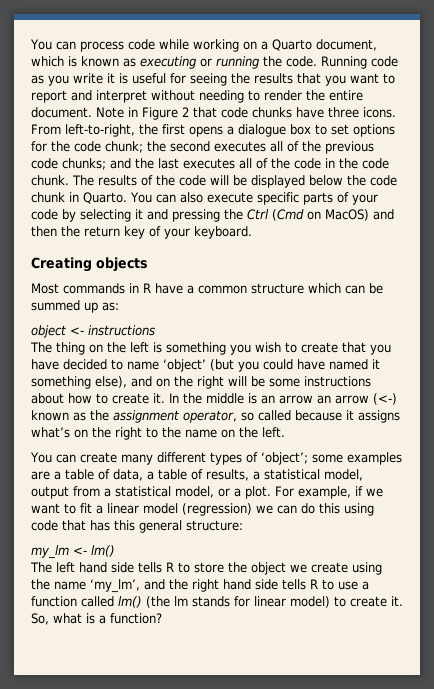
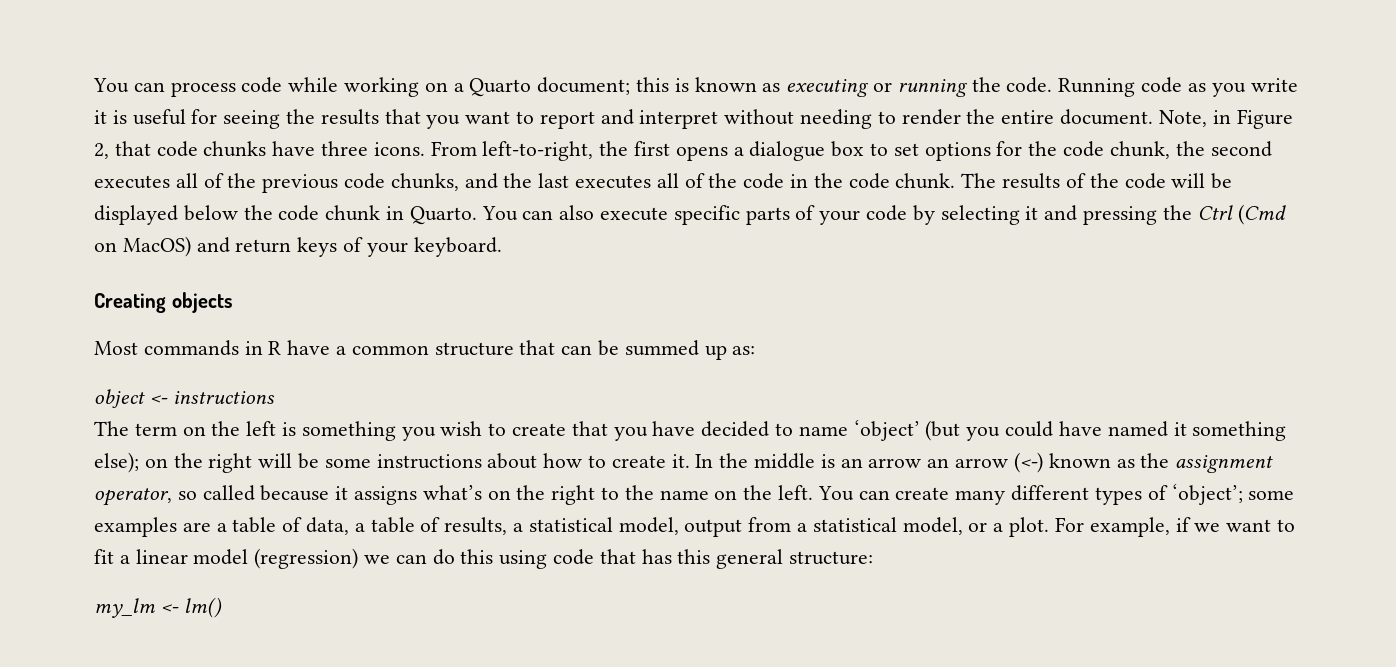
- You can process code while working on a Quarto document, which is known as executing or running the code.
+ You can process code while working on a Quarto document; this is known as executing or running the code.
- Note in Figure 2 that code chunks have three icons.
+ Note, in Figure 2, that code chunks have three icons.
- From left-to-right, the first opens a dialogue box to set options for the code chunk; the second executes all of the previous code chunks; and the last executes all of the code in the code chunk.
+ From left-to-right, the first opens a dialogue box to set options for the code chunk, the second executes all of the previous code chunks, and the last executes all of the code in the code chunk.
- You can also execute specific parts of your code by selecting it and pressing the Ctrl (Cmd on MacOS) and then the return key of your keyboard.
+ You can also execute specific parts of your code by selecting it and pressing the Ctrl (Cmd on MacOS) and return keys of your keyboard.
- Most commands in R have a common structure which can be summed up as:
+ Most commands in R have a common structure that can be summed up as:
- The thing on the left is something you wish to create that you have decided to name ‘object’ (but you could have named it something else), and on the right will be some instructions about how to create it.
+ The term on the left is something you wish to create that you have decided to name ‘object’ (but you could have named it something else); on the right will be some instructions about how to create it.
- In the middle is an arrow an arrow (<-) known as the assignment operator, so called because it assigns what’s on the right to the name on the left.
- You can create many different types of ‘object’; some examples are a table of data, a table of results, a statistical model, output from a statistical model, or a plot.
+ In the middle is an arrow an arrow (<-) known as the assignment operator, so called because it assigns what’s on the right to the name on the left. You can create many different types of ‘object’; some examples are a table of data, a table of results, a statistical model, output from a statistical model, or a plot.
- The left hand side tells R to store the object we create using the name ‘my_lm’, and the right hand side tells R to use a function called lm() (the lm stands for linear model) to create it. So, what is a function?

